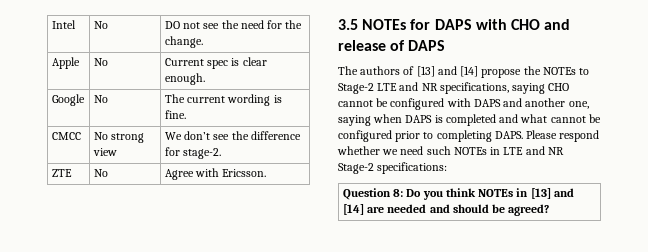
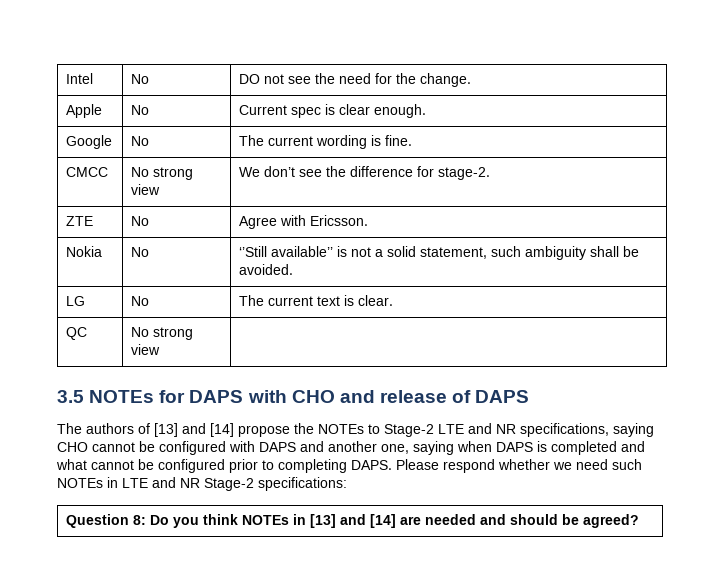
+ Nokia | No | ‘’Still available’’ is not a solid statement, such ambiguity shall be avoided.
+ LG | No | The current text is clear.
+ QC | No strong view |

